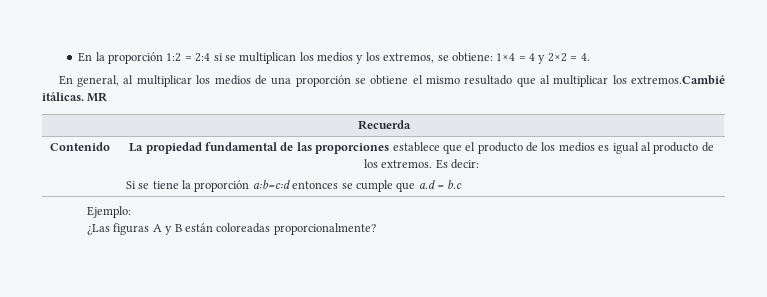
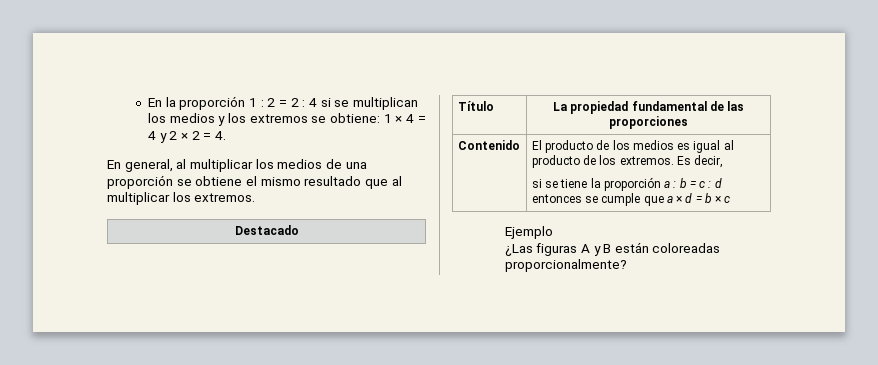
- En la proporción 1:2 = 2:4 si se multiplican los medios y los extremos, se obtiene: 1×4 = 4 y 2×2 = 4.
+ En la proporción 1 : 2 = 2 : 4 si se multiplican los medios y los extremos se obtiene: 1 × 4 = 4 y 2 × 2 = 4.
- En general, al multiplicar los medios de una proporción se obtiene el mismo resultado que al multiplicar los extremos.Cambié itálicas. MR
- Recuerda
- Contenido | La propiedad fundamental de las proporciones establece que el producto de los medios es igual al producto de los extremos. Es decir:
- Si se tiene la proporción a:b=c:d entonces se cumple que a.d = b.c
- Ejemplo:
+ En general, al multiplicar los medios de una proporción se obtiene el mismo resultado que al multiplicar los extremos.
+ Destacado
+ Título | La propiedad fundamental de las proporciones
+ Contenido | El producto de los medios es igual al producto de los extremos. Es decir,
+ si se tiene la proporción a : b = c : d entonces se cumple que a × d = b × c
+ Ejemplo

